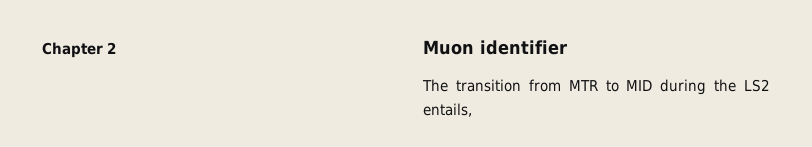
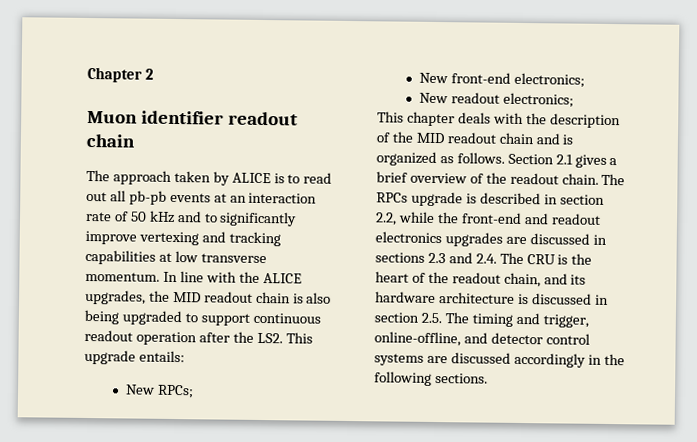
- Muon identifier
- The transition from MTR to MID during the LS2 entails,
+ Muon identifier readout chain
+ The approach taken by ALICE is to read out all pb-pb events at an interaction rate of 50 kHz and to significantly improve vertexing and tracking capabilities at low transverse momentum. In line with the ALICE upgrades, the MID readout chain is also being upgraded to support continuous readout operation after the LS2. This upgrade entails:
+ New RPCs;
+ New front-end electronics;
+ New readout electronics;
+ This chapter deals with the description of the MID readout chain and is organized as follows. Section 2.1 gives a brief overview of the readout chain. The RPCs upgrade is described in section 2.2, while the front-end and readout electronics upgrades are discussed in sections 2.3 and 2.4. The CRU is the heart of the readout chain, and its hardware architecture is discussed in section 2.5. The timing and trigger, online-offline, and detector control systems are discussed accordingly in the following sections.

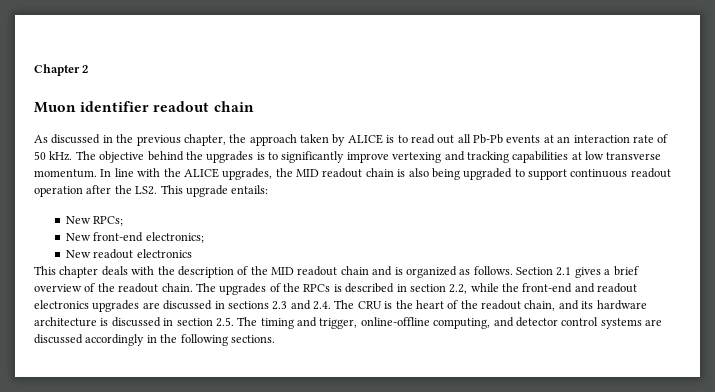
- The approach taken by ALICE is to read out all pb-pb events at an interaction rate of 50 kHz and to significantly improve vertexing and tracking capabilities at low transverse momentum.
+ As discussed in the previous chapter, the approach taken by ALICE is to read out all Pb-Pb events at an interaction rate of 50 kHz. The objective behind the upgrades is to significantly improve vertexing and tracking capabilities at low transverse momentum.
- New readout electronics;
+ New readout electronics
- The RPCs upgrade is described in section 2.2, while the front-end and readout electronics upgrades are discussed in sections 2.3 and 2.4. The CRU is the heart of the readout chain, and its hardware architecture is discussed in section 2.5. The timing and trigger, online-offline, and detector control systems are discussed accordingly in the following sections.
+ The upgrades of the RPCs is described in section 2.2, while the front-end and readout electronics upgrades are discussed in sections 2.3 and 2.4. The CRU is the heart of the readout chain, and its hardware architecture is discussed in section 2.5. The timing and trigger, online-offline computing, and detector control systems are discussed accordingly in the following sections.

